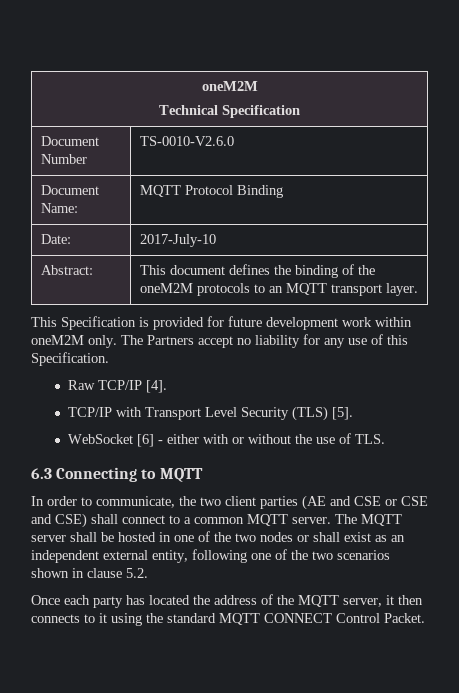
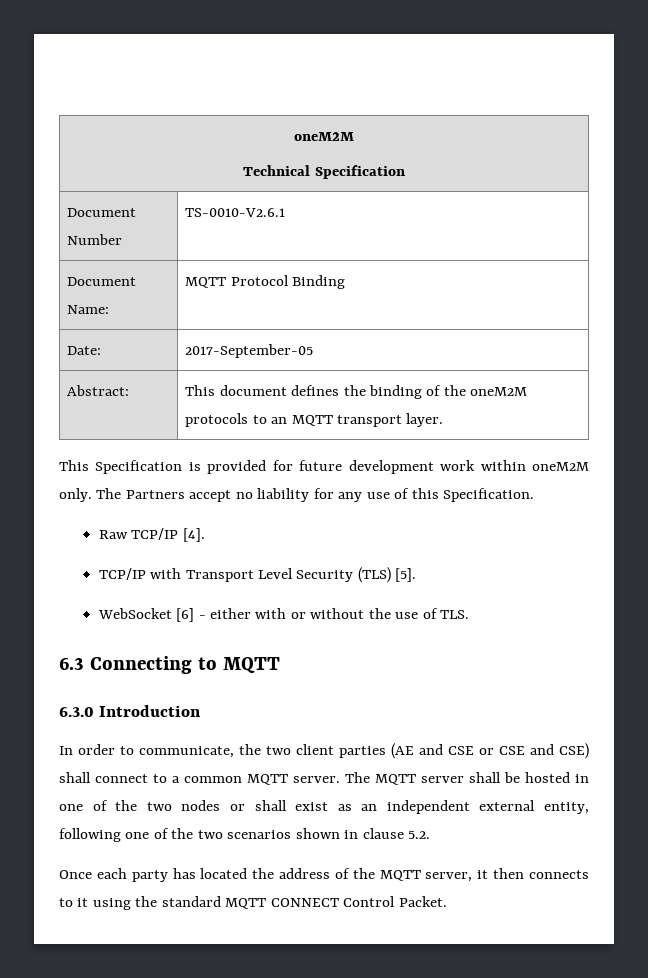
- Document Number | TS-0010-V2.6.0
+ Document Number | TS-0010-V2.6.1
- Date: | 2017-July-10
+ Date: | 2017-September-05
+ 6.3.0 Introduction

